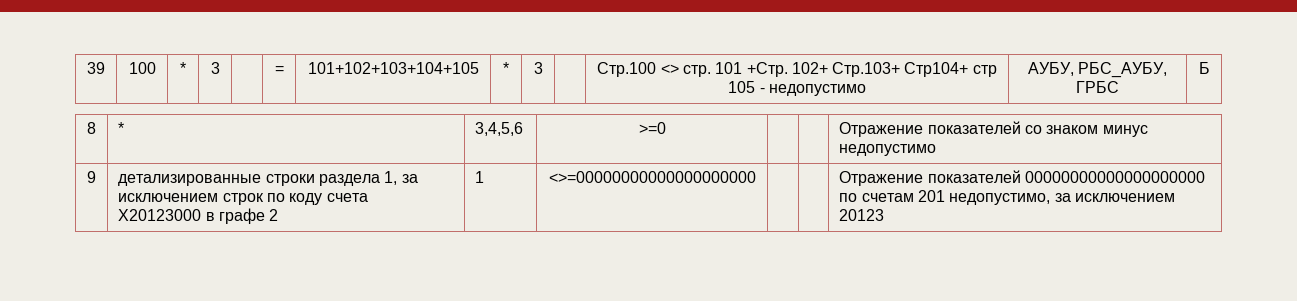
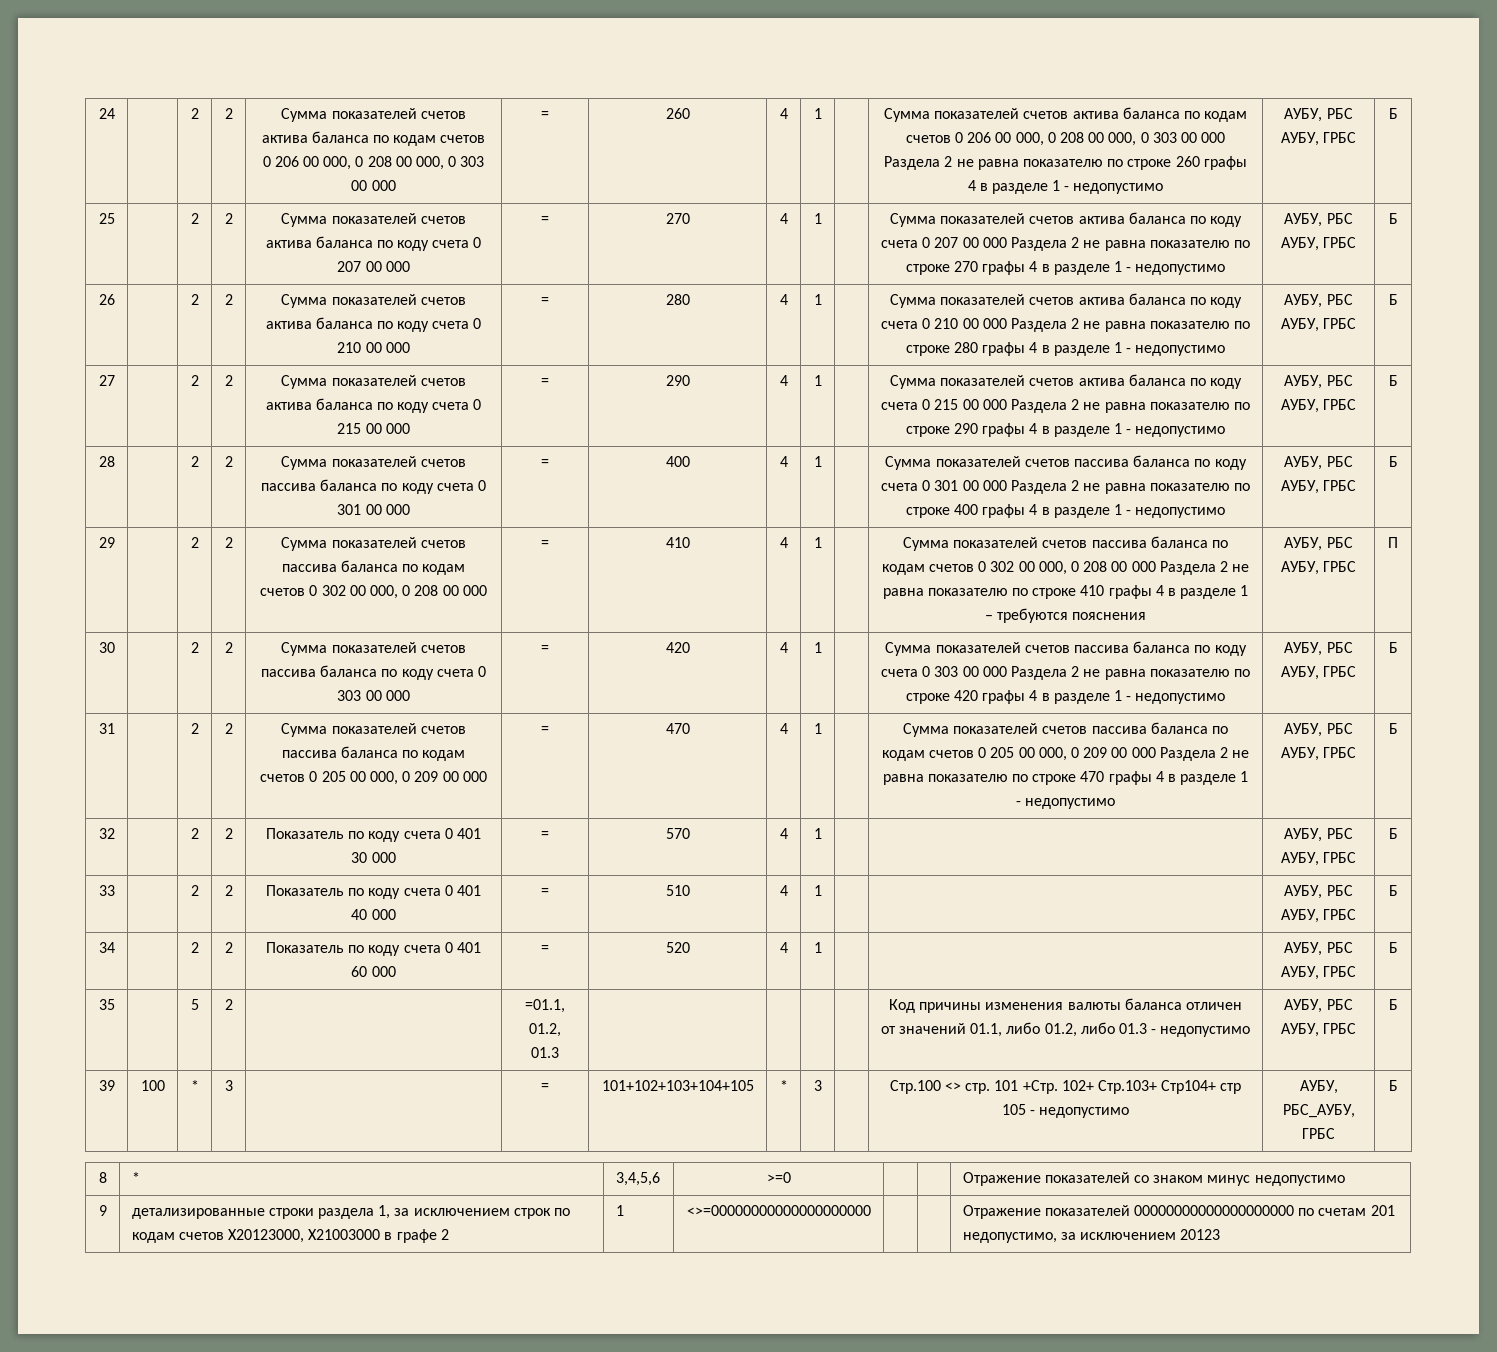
+ 24 | | 2 | 2 | Сумма показателей счетов актива баланса по кодам счетов 0 206 00 000, 0 208 00 000, 0 303 00 000 | = | 260 | 4 | 1 | | Сумма показателей счетов актива баланса по кодам счетов 0 206 00 000, 0 208 00 000, 0 303 00 000 Раздела 2 не равна показателю по строке 260 графы 4 в разделе 1 - недопустимо | АУБУ, РБС АУБУ, ГРБС | Б
+ 25 | | 2 | 2 | Сумма показателей счетов актива баланса по коду счета 0 207 00 000 | = | 270 | 4 | 1 | | Сумма показателей счетов актива баланса по коду счета 0 207 00 000 Раздела 2 не равна показателю по строке 270 графы 4 в разделе 1 - недопустимо | АУБУ, РБС АУБУ, ГРБС | Б
+ 26 | | 2 | 2 | Сумма показателей счетов актива баланса по коду счета 0 210 00 000 | = | 280 | 4 | 1 | | Сумма показателей счетов актива баланса по коду счета 0 210 00 000 Раздела 2 не равна показателю по строке 280 графы 4 в разделе 1 - недопустимо | АУБУ, РБС АУБУ, ГРБС | Б
+ 27 | | 2 | 2 | Сумма показателей счетов актива баланса по коду счета 0 215 00 000 | = | 290 | 4 | 1 | | Сумма показателей счетов актива баланса по коду счета 0 215 00 000 Раздела 2 не равна показателю по строке 290 графы 4 в разделе 1 - недопустимо | АУБУ, РБС АУБУ, ГРБС | Б
+ 28 | | 2 | 2 | Сумма показателей счетов пассива баланса по коду счета 0 301 00 000 | = | 400 | 4 | 1 | | Сумма показателей счетов пассива баланса по коду счета 0 301 00 000 Раздела 2 не равна показателю по строке 400 графы 4 в разделе 1 - недопустимо | АУБУ, РБС АУБУ, ГРБС | Б
+ 29 | | 2 | 2 | Сумма показателей счетов пассива баланса по кодам счетов 0 302 00 000, 0 208 00 000 | = | 410 | 4 | 1 | | Сумма показателей счетов пассива баланса по кодам счетов 0 302 00 000, 0 208 00 000 Раздела 2 не равна показателю по строке 410 графы 4 в разделе 1 – требуются пояснения | АУБУ, РБС АУБУ, ГРБС | П
+ 30 | | 2 | 2 | Сумма показателей счетов пассива баланса по коду счета 0 303 00 000 | = | 420 | 4 | 1 | | Сумма показателей счетов пассива баланса по коду счета 0 303 00 000 Раздела 2 не равна показателю по строке 420 графы 4 в разделе 1 - недопустимо | АУБУ, РБС АУБУ, ГРБС | Б
+ 31 | | 2 | 2 | Сумма показателей счетов пассива баланса по кодам счетов 0 205 00 000, 0 209 00 000 | = | 470 | 4 | 1 | | Сумма показателей счетов пассива баланса по кодам счетов 0 205 00 000, 0 209 00 000 Раздела 2 не равна показателю по строке 470 графы 4 в разделе 1 - недопустимо | АУБУ, РБС АУБУ, ГРБС | Б
+ 32 | | 2 | 2 | Показатель по коду счета 0 401 30 000 | = | 570 | 4 | 1 | | | АУБУ, РБС АУБУ, ГРБС | Б
+ 33 | | 2 | 2 | Показатель по коду счета 0 401 40 000 | = | 510 | 4 | 1 | | | АУБУ, РБС АУБУ, ГРБС | Б
+ 34 | | 2 | 2 | Показатель по коду счета 0 401 60 000 | = | 520 | 4 | 1 | | | АУБУ, РБС АУБУ, ГРБС | Б
+ 35 | | 5 | 2 | | =01.1, 01.2, 01.3 | | | | | Код причины изменения валюты баланса отличен от значений 01.1, либо 01.2, либо 01.3 - недопустимо | АУБУ, РБС АУБУ, ГРБС | Б
- 9 | детализированные строки раздела 1, за исключением строк по коду счета Х20123000 в графе 2 | 1 | <>=00000000000000000000 | | | Отражение показателей 00000000000000000000 по счетам 201 недопустимо, за исключением 20123
+ 9 | детализированные строки раздела 1, за исключением строк по кодам счетов Х20123000, Х21003000 в графе 2 | 1 | <>=00000000000000000000 | | | Отражение показателей 00000000000000000000 по счетам 201 недопустимо, за исключением 20123

